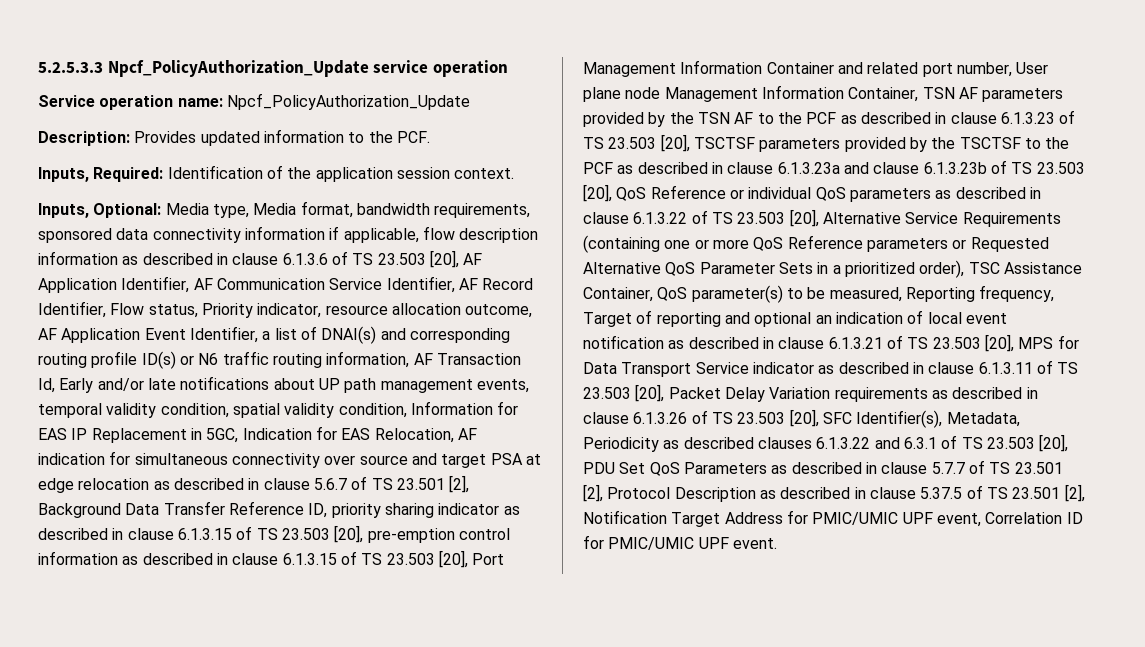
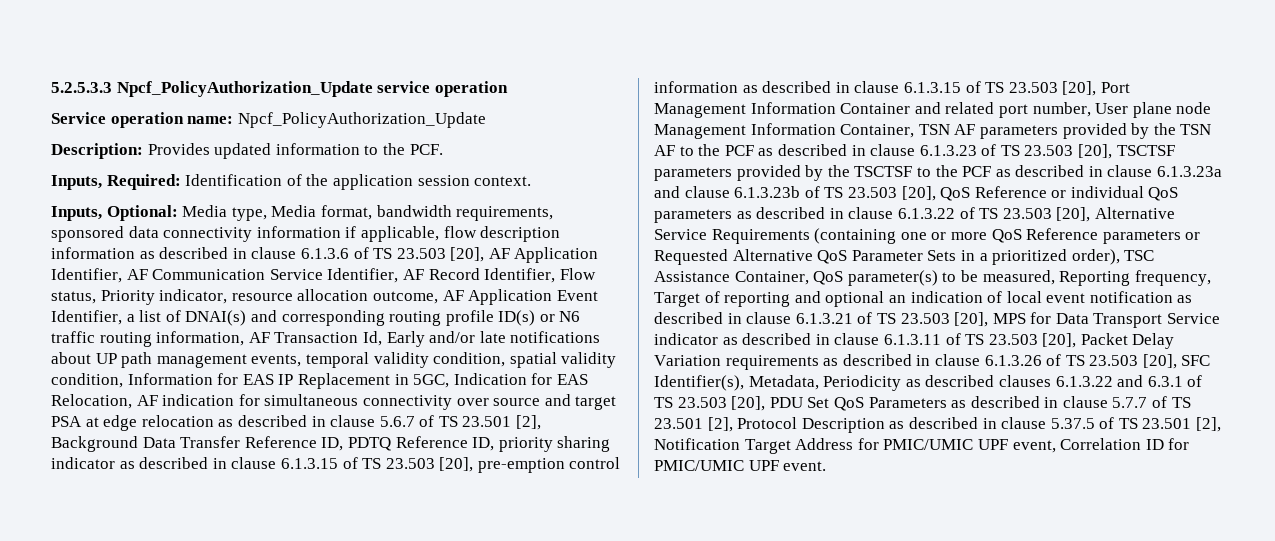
- Media type, Media format, bandwidth requirements, sponsored data connectivity information if applicable, flow description information as described in clause 6.1.3.6 of TS 23.503 [20], AF Application Identifier, AF Communication Service Identifier, AF Record Identifier, Flow status, Priority indicator, resource allocation outcome, AF Application Event Identifier, a list of DNAI(s) and corresponding routing profile ID(s) or N6 traffic routing information, AF Transaction Id, Early and/or late notifications about UP path management events, temporal validity condition, spatial validity condition, Information for EAS IP Replacement in 5GC, Indication for EAS Relocation, AF indication for simultaneous connectivity over source and target PSA at edge relocation as described in clause 5.6.7 of TS 23.501 [2], Background Data Transfer Reference ID, priority sharing indicator as described in clause 6.1.3.15 of TS 23.503 [20], pre-emption control information as described in clause 6.1.3.15 of TS 23.503 [20], Port Management Information Container and related port number, User plane node Management Information Container, TSN AF parameters provided by the TSN AF to the PCF as described in clause 6.1.3.23 of TS 23.503 [20], TSCTSF parameters provided by the TSCTSF to the PCF as described in clause 6.1.3.23a and clause 6.1.3.23b of TS 23.503 [20], QoS Reference or individual QoS parameters as described in clause 6.1.3.22 of TS 23.503 [20], Alternative Service Requirements (containing one or more QoS Reference parameters or Requested Alternative QoS Parameter Sets in a prioritized order), TSC Assistance Container, QoS parameter(s) to be measured, Reporting frequency, Target of reporting and optional an indication of local event notification as described in clause 6.1.3.21 of TS 23.503 [20], MPS for Data Transport Service indicator as described in clause 6.1.3.11 of TS 23.503 [20], Packet Delay Variation requirements as described in clause 6.1.3.26 of TS 23.503 [20], SFC Identifier(s), Metadata, Periodicity as described clauses 6.1.3.22 and 6.3.1 of TS 23.503 [20], PDU Set QoS Parameters as described in clause 5.7.7 of TS 23.501 [2], Protocol Description as described in clause 5.37.5 of TS 23.501 [2], Notification Target Address for PMIC/UMIC UPF event, Correlation ID for PMIC/UMIC UPF event.
+ Media type, Media format, bandwidth requirements, sponsored data connectivity information if applicable, flow description information as described in clause 6.1.3.6 of TS 23.503 [20], AF Application Identifier, AF Communication Service Identifier, AF Record Identifier, Flow status, Priority indicator, resource allocation outcome, AF Application Event Identifier, a list of DNAI(s) and corresponding routing profile ID(s) or N6 traffic routing information, AF Transaction Id, Early and/or late notifications about UP path management events, temporal validity condition, spatial validity condition, Information for EAS IP Replacement in 5GC, Indication for EAS Relocation, AF indication for simultaneous connectivity over source and target PSA at edge relocation as described in clause 5.6.7 of TS 23.501 [2], Background Data Transfer Reference ID, PDTQ Reference ID, priority sharing indicator as described in clause 6.1.3.15 of TS 23.503 [20], pre-emption control information as described in clause 6.1.3.15 of TS 23.503 [20], Port Management Information Container and related port number, User plane node Management Information Container, TSN AF parameters provided by the TSN AF to the PCF as described in clause 6.1.3.23 of TS 23.503 [20], TSCTSF parameters provided by the TSCTSF to the PCF as described in clause 6.1.3.23a and clause 6.1.3.23b of TS 23.503 [20], QoS Reference or individual QoS parameters as described in clause 6.1.3.22 of TS 23.503 [20], Alternative Service Requirements (containing one or more QoS Reference parameters or Requested Alternative QoS Parameter Sets in a prioritized order), TSC Assistance Container, QoS parameter(s) to be measured, Reporting frequency, Target of reporting and optional an indication of local event notification as described in clause 6.1.3.21 of TS 23.503 [20], MPS for Data Transport Service indicator as described in clause 6.1.3.11 of TS 23.503 [20], Packet Delay Variation requirements as described in clause 6.1.3.26 of TS 23.503 [20], SFC Identifier(s), Metadata, Periodicity as described clauses 6.1.3.22 and 6.3.1 of TS 23.503 [20], PDU Set QoS Parameters as described in clause 5.7.7 of TS 23.501 [2], Protocol Description as described in clause 5.37.5 of TS 23.501 [2], Notification Target Address for PMIC/UMIC UPF event, Correlation ID for PMIC/UMIC UPF event.

